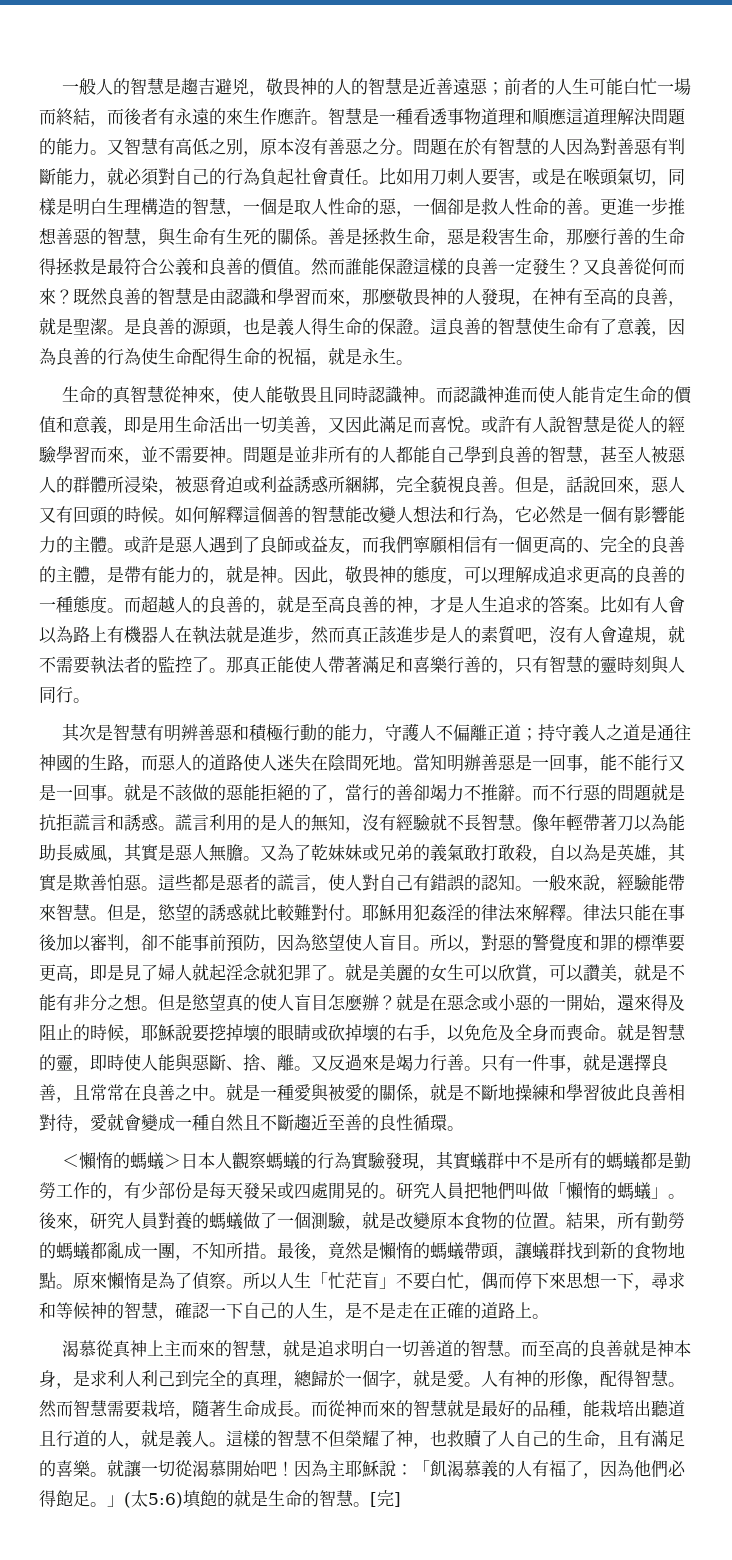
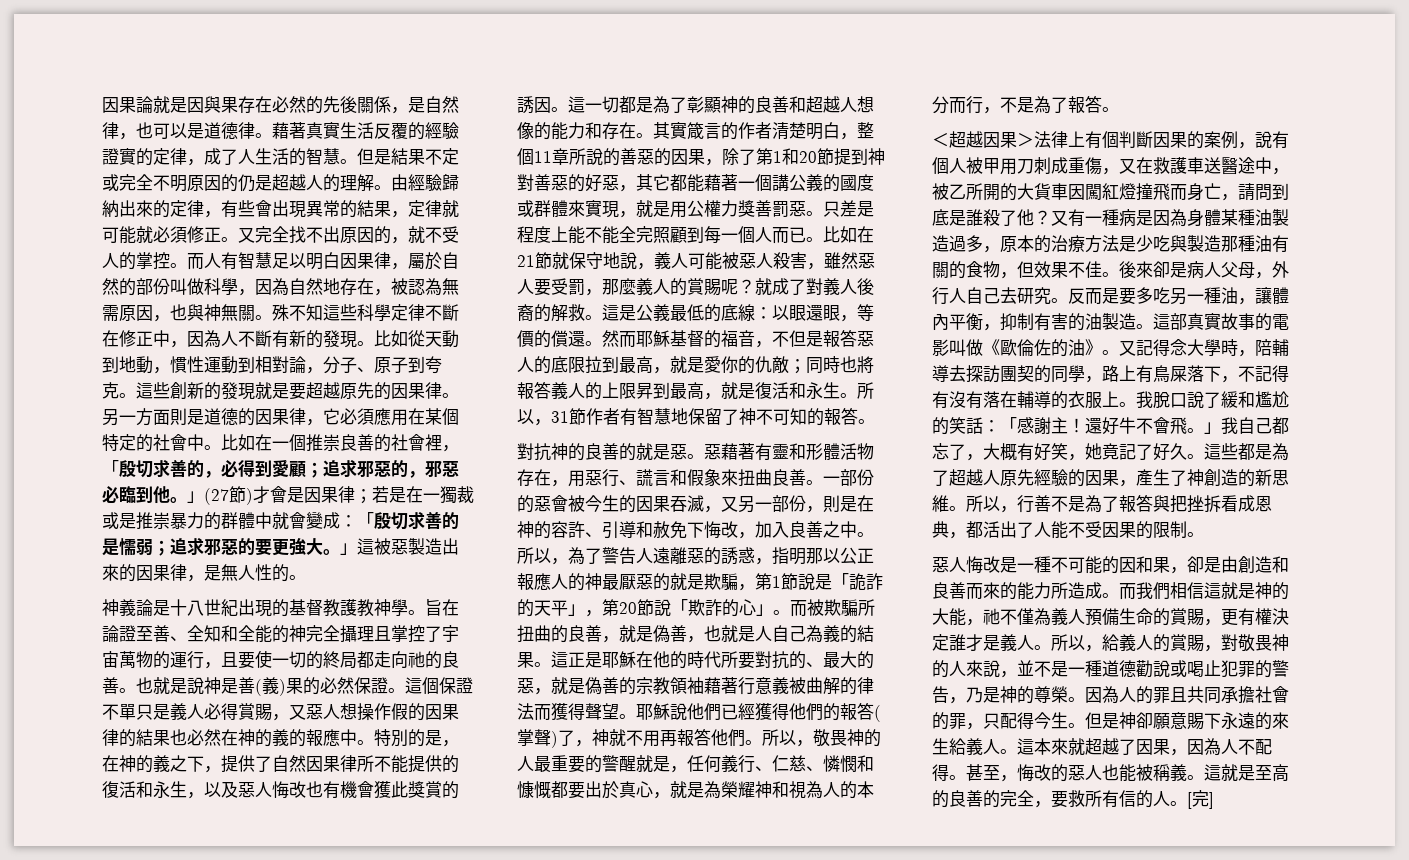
- 一般人的智慧是趨吉避兇，敬畏神的人的智慧是近善遠惡；前者的人生可能白忙一場而終結，而後者有永遠的來生作應許。智慧是一種看透事物道理和順應這道理解決問題的能力。又智慧有高低之別，原本沒有善惡之分。問題在於有智慧的人因為對善惡有判斷能力，就必須對自己的行為負起社會責任。比如用刀刺人要害，或是在喉頭氣切，同樣是明白生理構造的智慧，一個是取人性命的惡，一個卻是救人性命的善。更進一步推想善惡的智慧，與生命有生死的關係。善是拯救生命，惡是殺害生命，那麼行善的生命得拯救是最符合公義和良善的價值。然而誰能保證這樣的良善一定發生？又良善從何而來？既然良善的智慧是由認識和學習而來，那麼敬畏神的人發現，在神有至高的良善，就是聖潔。是良善的源頭，也是義人得生命的保證。這良善的智慧使生命有了意義，因為良善的行為使生命配得生命的祝福，就是永生。
- 生命的真智慧從神來，使人能敬畏且同時認識神。而認識神進而使人能肯定生命的價值和意義，即是用生命活出一切美善，又因此滿足而喜悅。或許有人說智慧是從人的經驗學習而來，並不需要神。問題是並非所有的人都能自己學到良善的智慧，甚至人被惡人的群體所浸染，被惡脅迫或利益誘惑所綑綁，完全藐視良善。但是，話說回來，惡人又有回頭的時候。如何解釋這個善的智慧能改變人想法和行為，它必然是一個有影響能力的主體。或許是惡人遇到了良師或益友，而我們寧願相信有一個更高的、完全的良善的主體，是帶有能力的，就是神。因此，敬畏神的態度，可以理解成追求更高的良善的一種態度。而超越人的良善的，就是至高良善的神，才是人生追求的答案。比如有人會以為路上有機器人在執法就是進步，然而真正該進步是人的素質吧，沒有人會違規，就不需要執法者的監控了。那真正能使人帶著滿足和喜樂行善的，只有智慧的靈時刻與人同行。
- 其次是智慧有明辨善惡和積極行動的能力，守護人不偏離正道；持守義人之道是通往神國的生路，而惡人的道路使人迷失在陰間死地。當知明辦善惡是一回事，能不能行又是一回事。就是不該做的惡能拒絕的了，當行的善卻竭力不推辭。而不行惡的問題就是抗拒謊言和誘惑。謊言利用的是人的無知，沒有經驗就不長智慧。像年輕帶著刀以為能助長威風，其實是惡人無膽。又為了乾妹妹或兄弟的義氣敢打敢殺，自以為是英雄，其實是欺善怕惡。這些都是惡者的謊言，使人對自己有錯誤的認知。一般來說，經驗能帶來智慧。但是，慾望的誘惑就比較難對付。耶穌用犯姦淫的律法來解釋。律法只能在事後加以審判，卻不能事前預防，因為慾望使人盲目。所以，對惡的警覺度和罪的標準要更高，即是見了婦人就起淫念就犯罪了。就是美麗的女生可以欣賞，可以讚美，就是不能有非分之想。但是慾望真的使人盲目怎麼辦？就是在惡念或小惡的一開始，還來得及阻止的時候，耶穌說要挖掉壞的眼睛或砍掉壞的右手，以免危及全身而喪命。就是智慧的靈，即時使人能與惡斷、捨、離。又反過來是竭力行善。只有一件事，就是選擇良善，且常常在良善之中。就是一種愛與被愛的關係，就是不斷地操練和學習彼此良善相對待，愛就會變成一種自然且不斷趨近至善的良性循環。
- ＜懶惰的螞蟻＞日本人觀察螞蟻的行為實驗發現，其實蟻群中不是所有的螞蟻都是勤勞工作的，有少部份是每天發呆或四處閒晃的。研究人員把牠們叫做「懶惰的螞蟻」。後來，研究人員對養的螞蟻做了一個測驗，就是改變原本食物的位置。結果，所有勤勞的螞蟻都亂成一團，不知所措。最後，竟然是懶惰的螞蟻帶頭，讓蟻群找到新的食物地點。原來懶惰是為了偵察。所以人生「忙茫盲」不要白忙，偶而停下來思想一下，尋求和等候神的智慧，確認一下自己的人生，是不是走在正確的道路上。
- 渴慕從真神上主而來的智慧，就是追求明白一切善道的智慧。而至高的良善就是神本身，是求利人利己到完全的真理，總歸於一個字，就是愛。人有神的形像，配得智慧。然而智慧需要栽培，隨著生命成長。而從神而來的智慧就是最好的品種，能栽培出聽道且行道的人，就是義人。這樣的智慧不但榮耀了神，也救贖了人自己的生命，且有滿足的喜樂。就讓一切從渴慕開始吧！因為主耶穌說：「飢渴慕義的人有福了，因為他們必得飽足。」(太5:6)填飽的就是生命的智慧。
+ 因果論就是因與果存在必然的先後關係，是自然律，也可以是道德律。藉著真實生活反覆的經驗證實的定律，成了人生活的智慧。但是結果不定或完全不明原因的仍是超越人的理解。由經驗歸納出來的定律，有些會出現異常的結果，定律就可能就必須修正。又完全找不出原因的，就不受人的掌控。而人有智慧足以明白因果律，屬於自然的部份叫做科學，因為自然地存在，被認為無需原因，也與神無關。殊不知這些科學定律不斷在修正中，因為人不斷有新的發現。比如從天動到地動，慣性運動到相對論，分子、原子到夸克。這些創新的發現就是要超越原先的因果律。另一方面則是道德的因果律，它必須應用在某個特定的社會中。比如在一個推崇良善的社會裡，「殷切求善的，必得到愛顧；追求邪惡的，邪惡必臨到他。」(27節)才會是因果律；若是在一獨裁或是推崇暴力的群體中就會變成：「殷切求善的是懦弱；追求邪惡的要更強大。」這被惡製造出來的因果律，是無人性的。
+ 神義論是十八世紀出現的基督教護教神學。旨在論證至善、全知和全能的神完全攝理且掌控了宇宙萬物的運行，且要使一切的終局都走向祂的良善。也就是說神是善(義)果的必然保證。這個保證不單只是義人必得賞賜，又惡人想操作假的因果律的結果也必然在神的義的報應中。特別的是，在神的義之下，提供了自然因果律所不能提供的復活和永生，以及惡人悔改也有機會獲此獎賞的誘因。這一切都是為了彰顯神的良善和超越人想像的能力和存在。其實箴言的作者清楚明白，整個11章所說的善惡的因果，除了第1和20節提到神對善惡的好惡，其它都能藉著一個講公義的國度或群體來實現，就是用公權力獎善罰惡。只差是程度上能不能全完照顧到每一個人而已。比如在21節就保守地說，義人可能被惡人殺害，雖然惡人要受罰，那麼義人的賞賜呢？就成了對義人後裔的解救。這是公義最低的底線：以眼還眼，等價的償還。然而耶穌基督的福音，不但是報答惡人的底限拉到最高，就是愛你的仇敵；同時也將報答義人的上限昇到最高，就是復活和永生。所以，31節作者有智慧地保留了神不可知的報答。
+ 對抗神的良善的就是惡。惡藉著有靈和形體活物存在，用惡行、謊言和假象來扭曲良善。一部份的惡會被今生的因果吞滅，又另一部份，則是在神的容許、引導和赦免下悔改，加入良善之中。所以，為了警告人遠離惡的誘惑，指明那以公正報應人的神最厭惡的就是欺騙，第1節說是「詭詐的天平」，第20節說「欺詐的心」。而被欺騙所扭曲的良善，就是偽善，也就是人自己為義的結果。這正是耶穌在他的時代所要對抗的、最大的惡，就是偽善的宗教領袖藉著行意義被曲解的律法而獲得聲望。耶穌說他們已經獲得他們的報答(掌聲)了，神就不用再報答他們。所以，敬畏神的人最重要的警醒就是，任何義行、仁慈、憐憫和慷慨都要出於真心，就是為榮耀神和視為人的本分而行，不是為了報答。
+ ＜超越因果＞法律上有個判斷因果的案例，說有個人被甲用刀刺成重傷，又在救護車送醫途中，被乙所開的大貨車因闖紅燈撞飛而身亡，請問到底是誰殺了他？又有一種病是因為身體某種油製造過多，原本的治療方法是少吃與製造那種油有關的食物，但效果不佳。後來卻是病人父母，外行人自己去研究。反而是要多吃另一種油，讓體內平衡，抑制有害的油製造。這部真實故事的電影叫做《歐倫佐的油》。又記得念大學時，陪輔導去探訪團契的同學，路上有鳥屎落下，不記得有沒有落在輔導的衣服上。我脫口說了緩和尷尬的笑話：「感謝主！還好牛不會飛。」我自己都忘了，大概有好笑，她竟記了好久。這些都是為了超越人原先經驗的因果，產生了神創造的新思維。所以，行善不是為了報答與把挫拆看成恩典，都活出了人能不受因果的限制。
+ 惡人悔改是一種不可能的因和果，卻是由創造和良善而來的能力所造成。而我們相信這就是神的大能，祂不僅為義人預備生命的賞賜，更有權決定誰才是義人。所以，給義人的賞賜，對敬畏神的人來說，並不是一種道德勸說或喝止犯罪的警告，乃是神的尊榮。因為人的罪且共同承擔社會的罪，只配得今生。但是神卻願意賜下永遠的來生給義人。這本來就超越了因果，因為人不配得。甚至，悔改的惡人也能被稱義。這就是至高的良善的完全，要救所有信的人。

